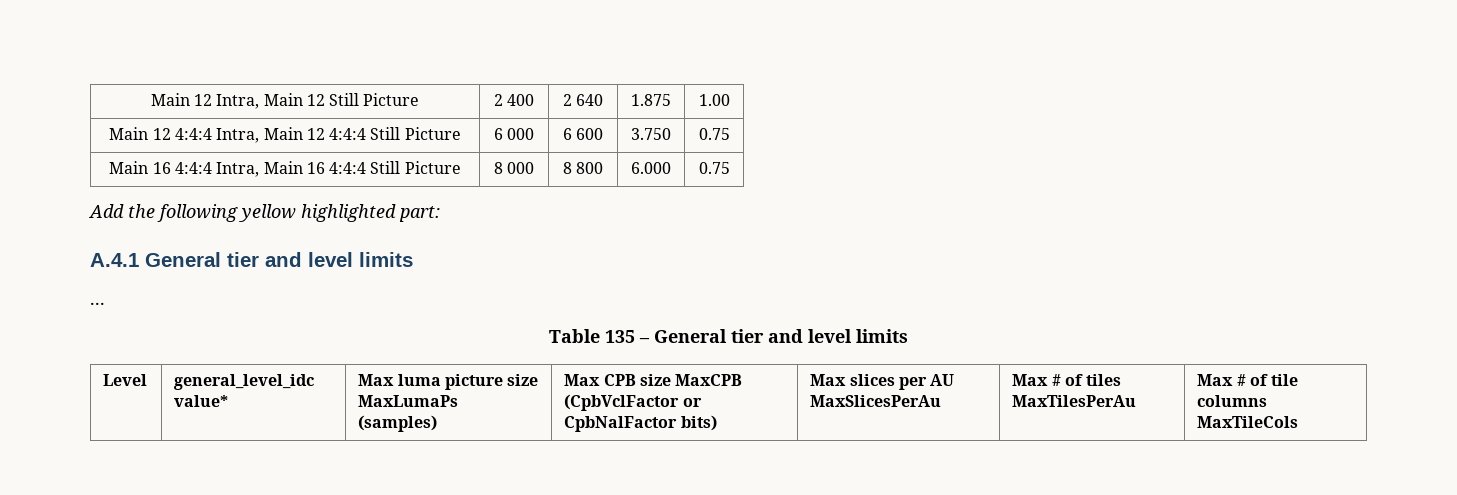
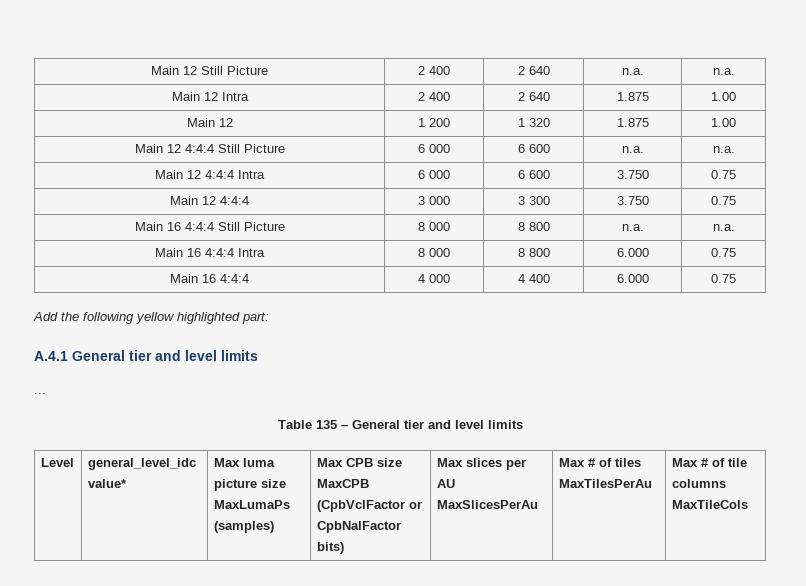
- Main 12 Intra, Main 12 Still Picture | 2 400 | 2 640 | 1.875 | 1.00
- Main 12 4:4:4 Intra, Main 12 4:4:4 Still Picture | 6 000 | 6 600 | 3.750 | 0.75
- Main 16 4:4:4 Intra, Main 16 4:4:4 Still Picture | 8 000 | 8 800 | 6.000 | 0.75
+ Main 12 Still Picture | 2 400 | 2 640 | n.a. | n.a.
+ Main 12 Intra | 2 400 | 2 640 | 1.875 | 1.00
+ Main 12 | 1 200 | 1 320 | 1.875 | 1.00
+ Main 12 4:4:4 Still Picture | 6 000 | 6 600 | n.a. | n.a.
+ Main 12 4:4:4 Intra | 6 000 | 6 600 | 3.750 | 0.75
+ Main 12 4:4:4 | 3 000 | 3 300 | 3.750 | 0.75
+ Main 16 4:4:4 Still Picture | 8 000 | 8 800 | n.a. | n.a.
+ Main 16 4:4:4 Intra | 8 000 | 8 800 | 6.000 | 0.75
+ Main 16 4:4:4 | 4 000 | 4 400 | 6.000 | 0.75

